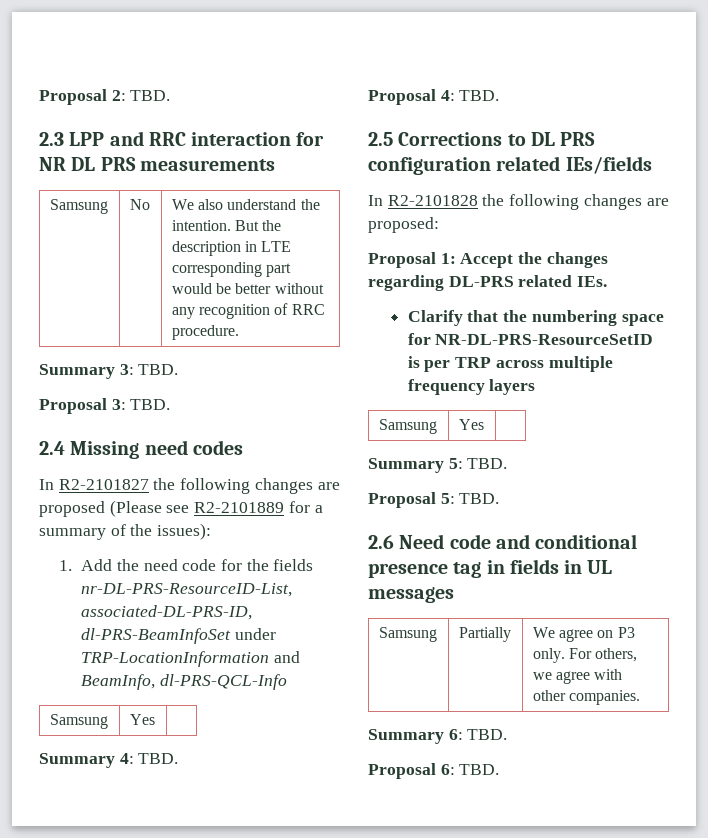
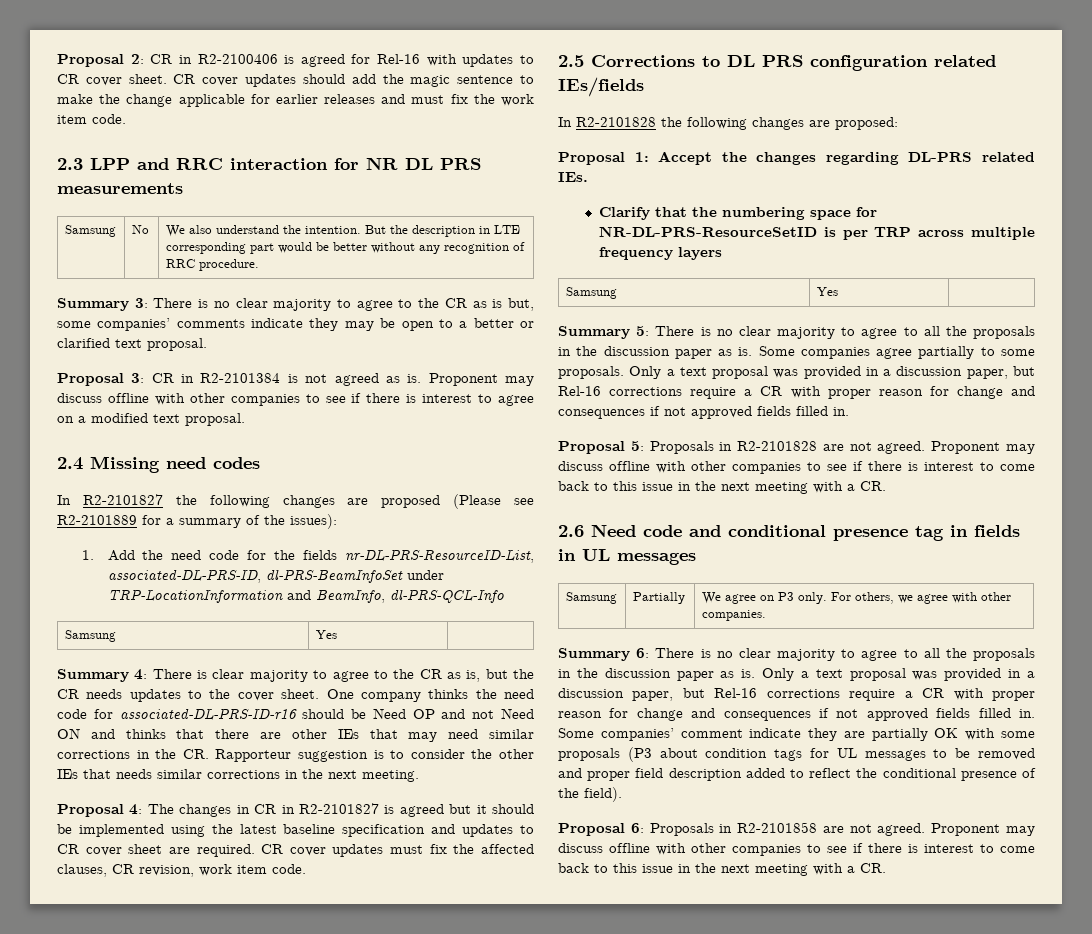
- Proposal 2: TBD.
+ Proposal 2: CR in R2-2100406 is agreed for Rel-16 with updates to CR cover sheet. CR cover updates should add the magic sentence to make the change applicable for earlier releases and must fix the work item code.
- Summary 3: TBD.
- Proposal 3: TBD.
+ Summary 3: There is no clear majority to agree to the CR as is but, some companies’ comments indicate they may be open to a better or clarified text proposal.
+ Proposal 3: CR in R2-2101384 is not agreed as is. Proponent may discuss offline with other companies to see if there is interest to agree on a modified text proposal.
- Summary 4: TBD.
- Proposal 4: TBD.
+ Summary 4: There is clear majority to agree to the CR as is, but the CR needs updates to the cover sheet. One company thinks the need code for associated-DL-PRS-ID-r16 should be Need OP and not Need ON and thinks that there are other IEs that may need similar corrections in the CR. Rapporteur suggestion is to consider the other IEs that needs similar corrections in the next meeting.
+ Proposal 4: The changes in CR in R2-2101827 is agreed but it should be implemented using the latest baseline specification and updates to CR cover sheet are required. CR cover updates must fix the affected clauses, CR revision, work item code.
- Summary 5: TBD.
- Proposal 5: TBD.
+ Summary 5: There is no clear majority to agree to all the proposals in the discussion paper as is. Some companies agree partially to some proposals. Only a text proposal was provided in a discussion paper, but Rel-16 corrections require a CR with proper reason for change and consequences if not approved fields filled in.
+ Proposal 5: Proposals in R2-2101828 are not agreed. Proponent may discuss offline with other companies to see if there is interest to come back to this issue in the next meeting with a CR.
- Summary 6: TBD.
- Proposal 6: TBD.
+ Summary 6: There is no clear majority to agree to all the proposals in the discussion paper as is. Only a text proposal was provided in a discussion paper, but Rel-16 corrections require a CR with proper reason for change and consequences if not approved fields filled in. Some companies’ comment indicate they are partially OK with some proposals (P3 about condition tags for UL messages to be removed and proper field description added to reflect the conditional presence of the field).
+ Proposal 6: Proposals in R2-2101858 are not agreed. Proponent may discuss offline with other companies to see if there is interest to come back to this issue in the next meeting with a CR.

